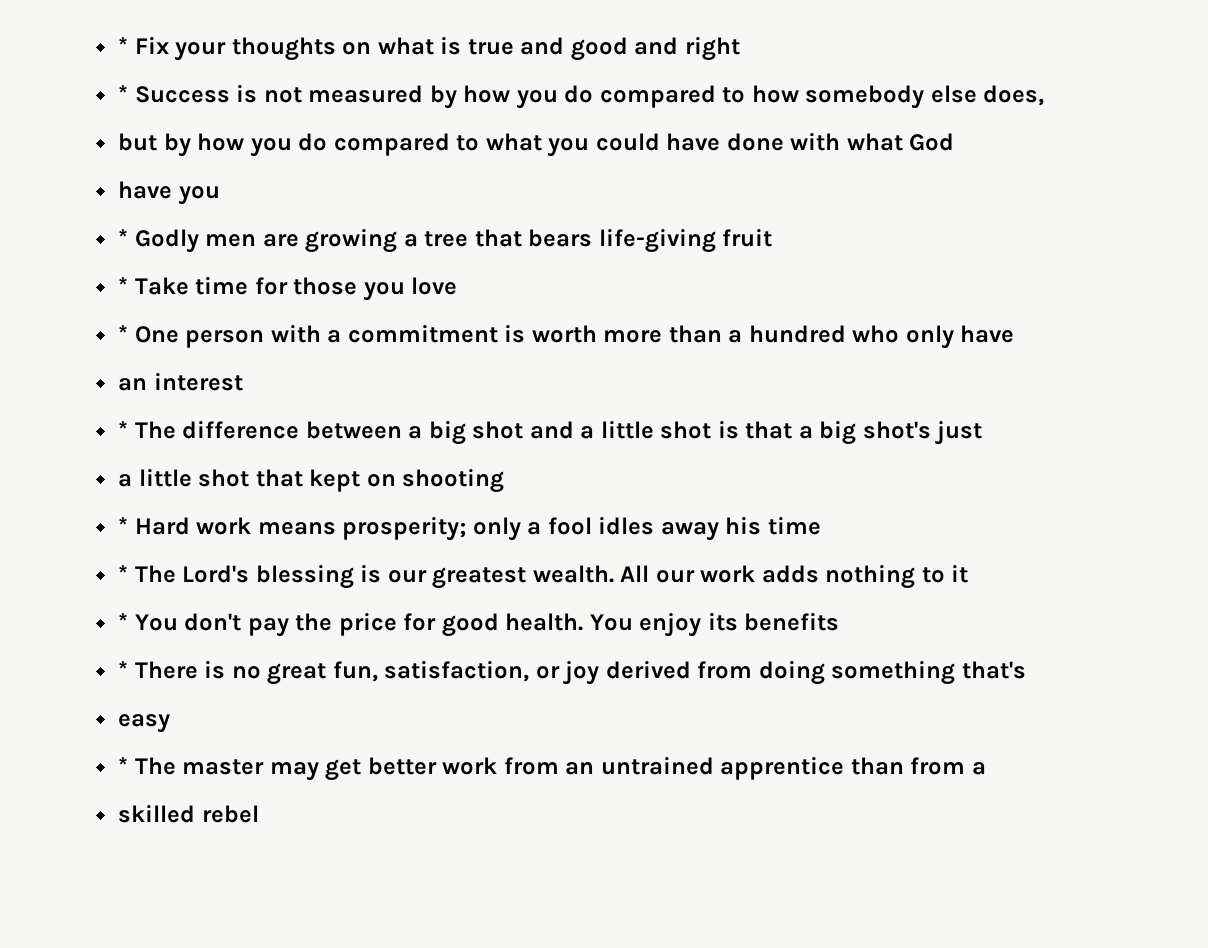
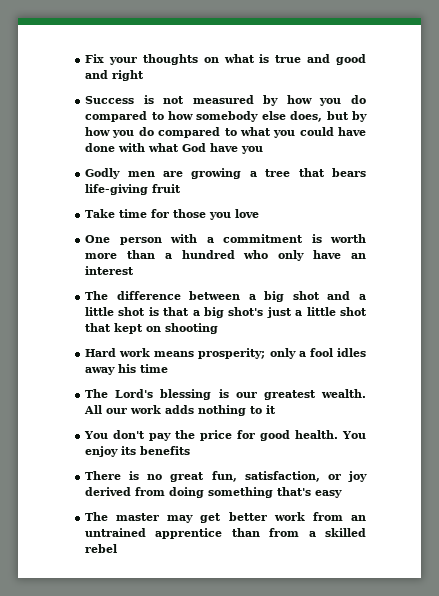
- * Fix your thoughts on what is true and good and right
+ Fix your thoughts on what is true and good and right
- * Success is not measured by how you do compared to how somebody else does,
- but by how you do compared to what you could have done with what God
- have you
+ Success is not measured by how you do compared to how somebody else does, but by how you do compared to what you could have done with what God have you
- * Godly men are growing a tree that bears life-giving fruit
+ Godly men are growing a tree that bears life-giving fruit
- * Take time for those you love
+ Take time for those you love
- * One person with a commitment is worth more than a hundred who only have
- an interest
+ One person with a commitment is worth more than a hundred who only have an interest
- * The difference between a big shot and a little shot is that a big shot's just
- a little shot that kept on shooting
+ The difference between a big shot and a little shot is that a big shot's just a little shot that kept on shooting
- * Hard work means prosperity; only a fool idles away his time
+ Hard work means prosperity; only a fool idles away his time
- * The Lord's blessing is our greatest wealth.
+ The Lord's blessing is our greatest wealth.
- * You don't pay the price for good health.
+ You don't pay the price for good health.
- * There is no great fun, satisfaction, or joy derived from doing something that's
- easy
+ There is no great fun, satisfaction, or joy derived from doing something that's easy
- * The master may get better work from an untrained apprentice than from a
- skilled rebel
+ The master may get better work from an untrained apprentice than from a skilled rebel

